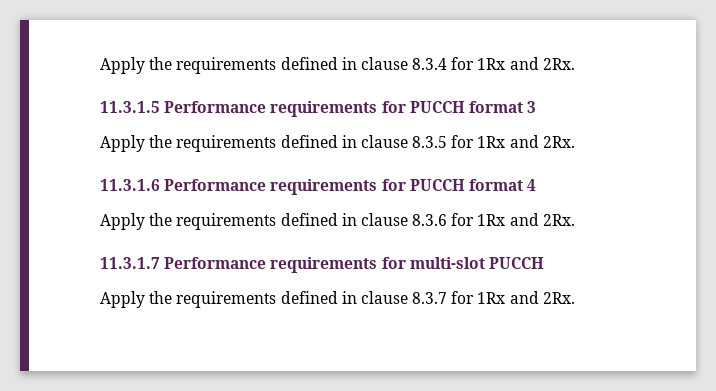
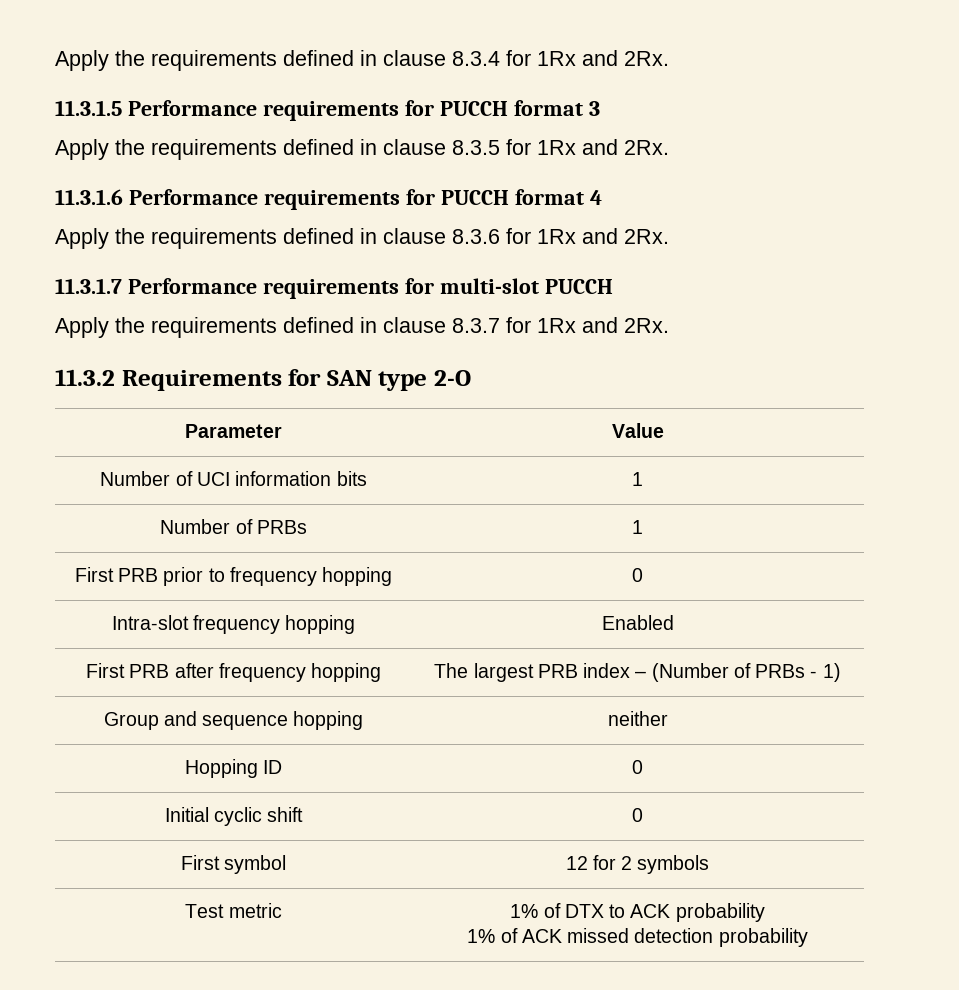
+ 11.3.2 Requirements for SAN type 2-O
+ Parameter | Value
+ Number of UCI information bits | 1
+ Number of PRBs | 1
+ First PRB prior to frequency hopping | 0
+ Intra-slot frequency hopping | Enabled
+ First PRB after frequency hopping | The largest PRB index – (Number of PRBs - 1)
+ Group and sequence hopping | neither
+ Hopping ID | 0
+ Initial cyclic shift | 0
+ First symbol | 12 for 2 symbols
+ Test metric | 1% of DTX to ACK probability
+ 1% of ACK missed detection probability

